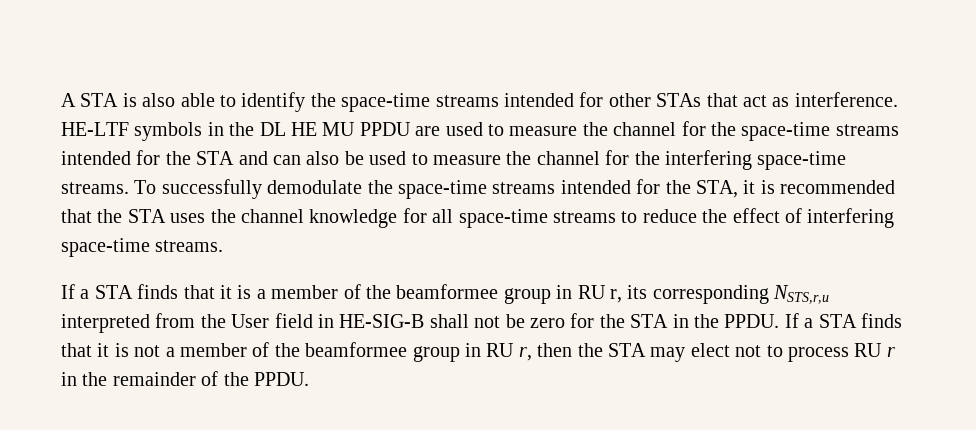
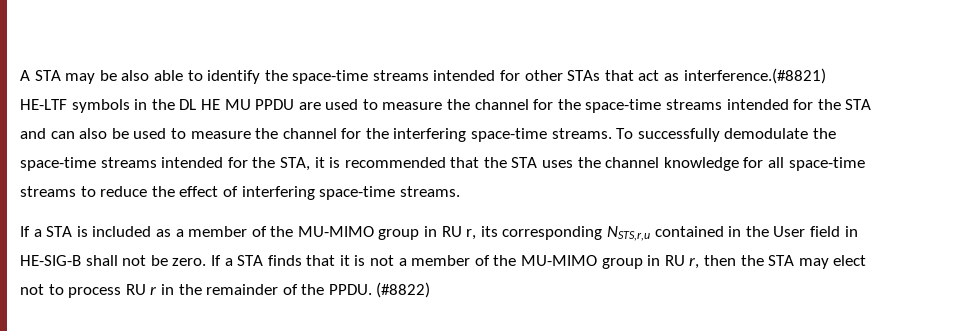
- A STA is also able to identify the space-time streams intended for other STAs that act as interference. HE-LTF symbols in the DL HE MU PPDU are used to measure the channel for the space-time streams intended for the STA and can also be used to measure the channel for the interfering space-time streams.
+ A STA may be also able to identify the space-time streams intended for other STAs that act as interference.(#8821) HE-LTF symbols in the DL HE MU PPDU are used to measure the channel for the space-time streams intended for the STA and can also be used to measure the channel for the interfering space-time streams.
- If a STA finds that it is a member of the beamformee group in RU r, its corresponding NSTS,r,u interpreted from the User field in HE-SIG-B shall not be zero for the STA in the PPDU.
+ If a STA is included as a member of the MU-MIMO group in RU r, its corresponding NSTS,r,u contained in the User field in HE-SIG-B shall not be zero.
- If a STA finds that it is not a member of the beamformee group in RU r, then the STA may elect not to process RU r in the remainder of the PPDU.
+ If a STA finds that it is not a member of the MU-MIMO group in RU r, then the STA may elect not to process RU r in the remainder of the PPDU.
+ (#8822)

